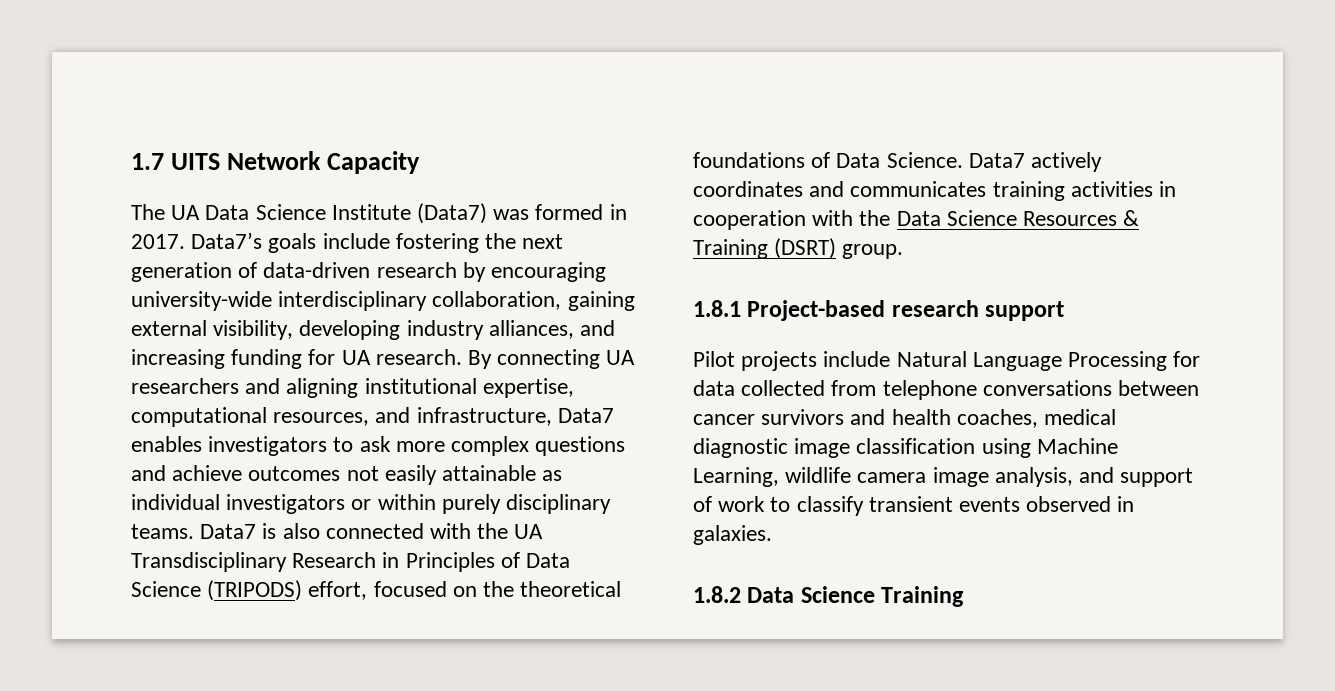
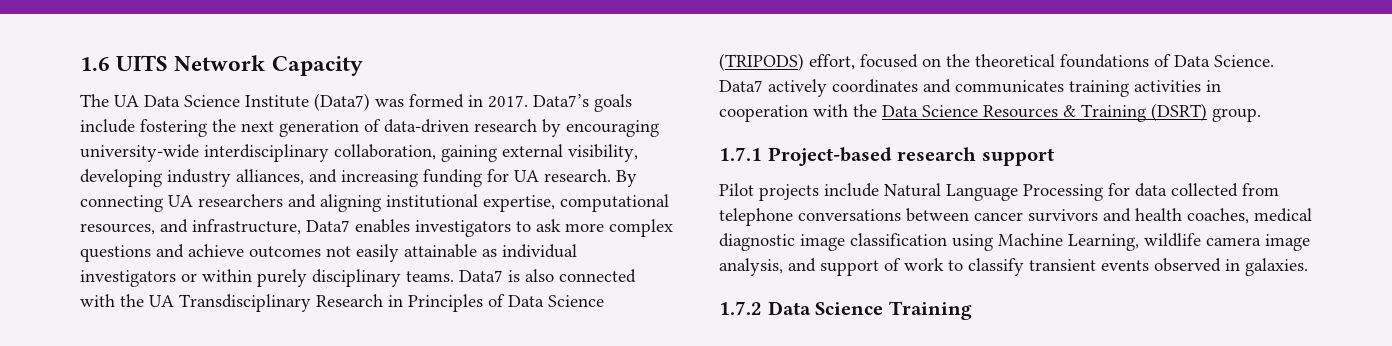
- 1.7 UITS Network Capacity
+ 1.6 UITS Network Capacity
- 1.8.1 Project-based research support
+ 1.7.1 Project-based research support
- 1.8.2 Data Science Training
+ 1.7.2 Data Science Training

